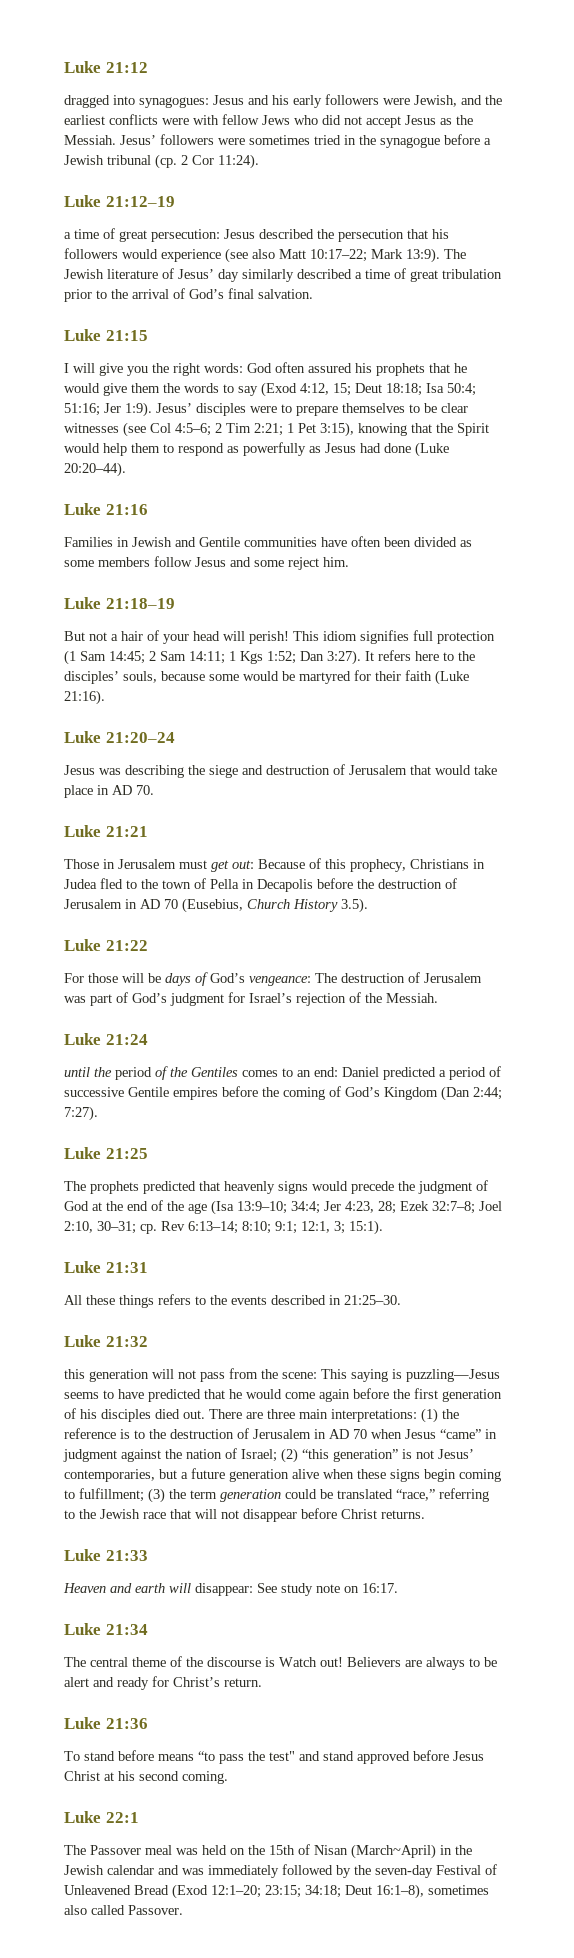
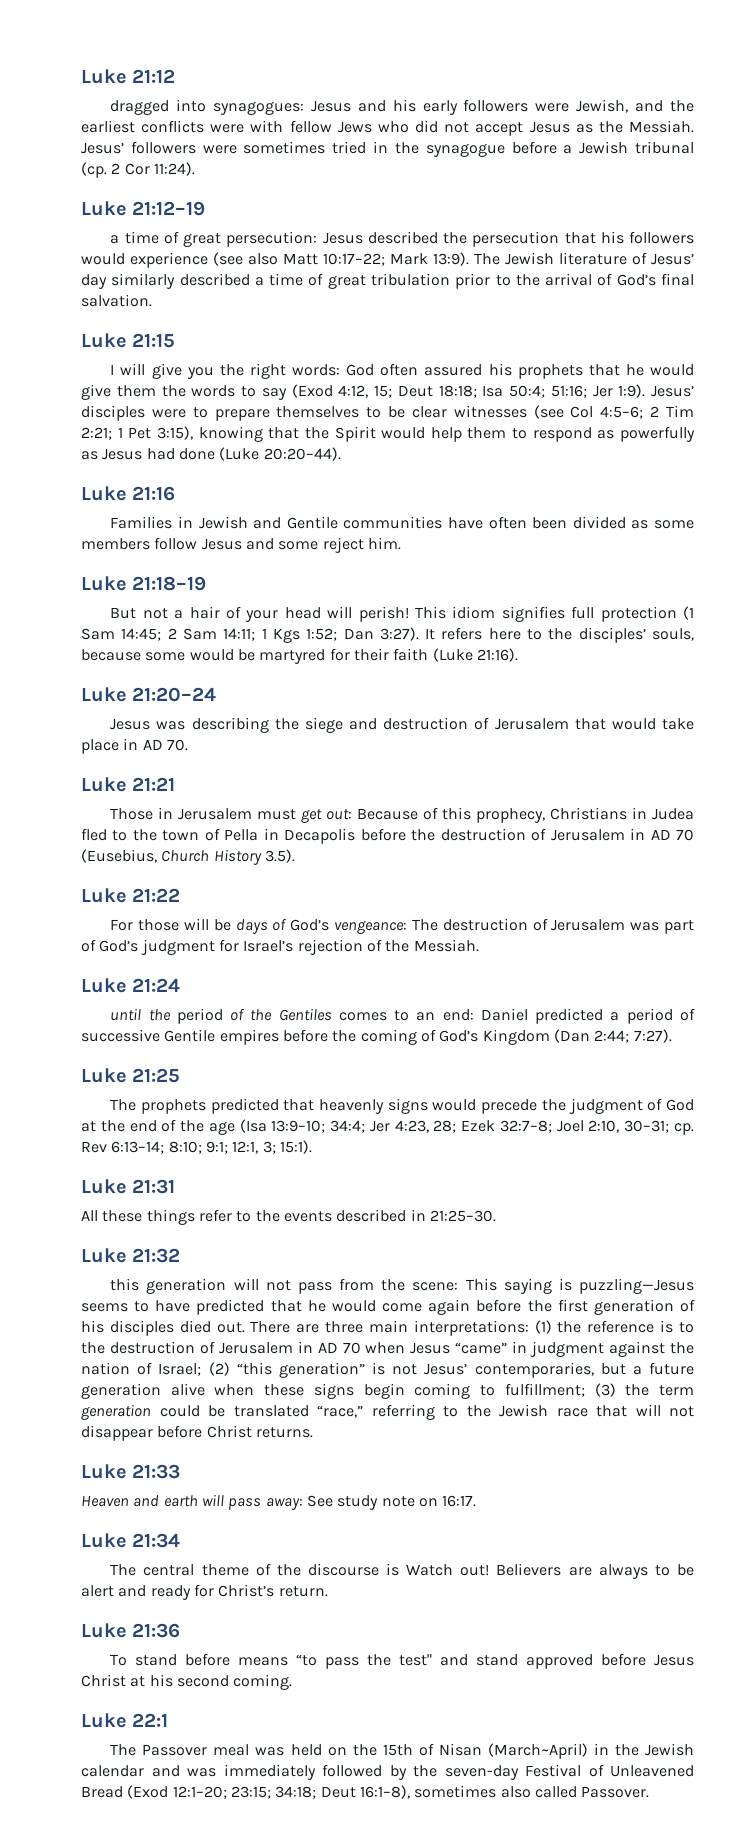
- All these things refers to the events described in 21:25–30.
+ All these things refer to the events described in 21:25–30.
- Heaven and earth will disappear: See study note on 16:17.
+ Heaven and earth will pass away: See study note on 16:17.

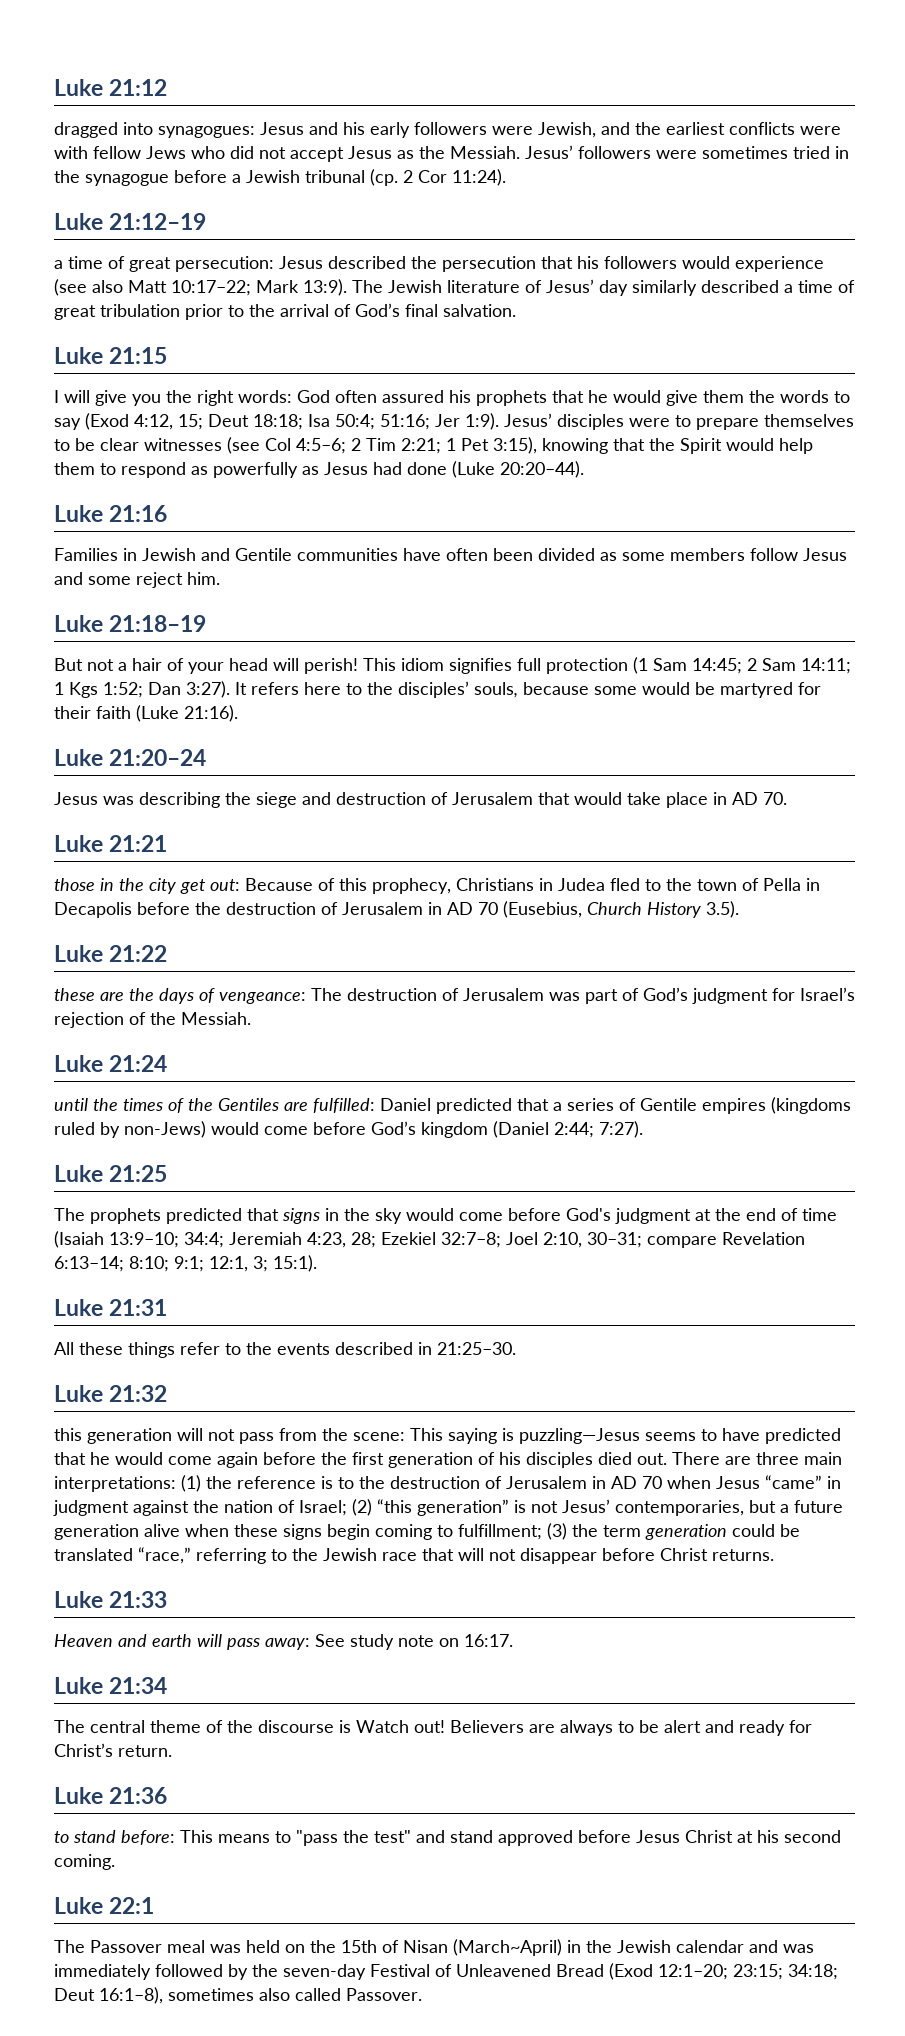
- Those in Jerusalem must get out: Because of this prophecy, Christians in Judea fled to the town of Pella in Decapolis before the destruction of Jerusalem in AD 70 (Eusebius, Church History 3.5).
+ those in the city get out: Because of this prophecy, Christians in Judea fled to the town of Pella in Decapolis before the destruction of Jerusalem in AD 70 (Eusebius, Church History 3.5).
- For those will be days of God’s vengeance: The destruction of Jerusalem was part of God’s judgment for Israel’s rejection of the Messiah.
+ these are the days of vengeance: The destruction of Jerusalem was part of God’s judgment for Israel’s rejection of the Messiah.
- until the period of the Gentiles comes to an end: Daniel predicted a period of successive Gentile empires before the coming of God’s Kingdom (Dan 2:44; 7:27).
+ until the times of the Gentiles are fulfilled: Daniel predicted that a series of Gentile empires (kingdoms ruled by non-Jews) would come before God’s kingdom (Daniel 2:44; 7:27).
- The prophets predicted that heavenly signs would precede the judgment of God at the end of the age (Isa 13:9–10; 34:4; Jer 4:23, 28; Ezek 32:7–8; Joel 2:10, 30–31; cp. Rev 6:13–14; 8:10; 9:1; 12:1, 3; 15:1).
+ The prophets predicted that signs in the sky would come before God's judgment at the end of time (Isaiah 13:9–10; 34:4; Jeremiah 4:23, 28; Ezekiel 32:7–8; Joel 2:10, 30–31; compare Revelation 6:13–14; 8:10; 9:1; 12:1, 3; 15:1).
- To stand before means “to pass the test" and stand approved before Jesus Christ at his second coming.
+ to stand before: This means to "pass the test" and stand approved before Jesus Christ at his second coming.

